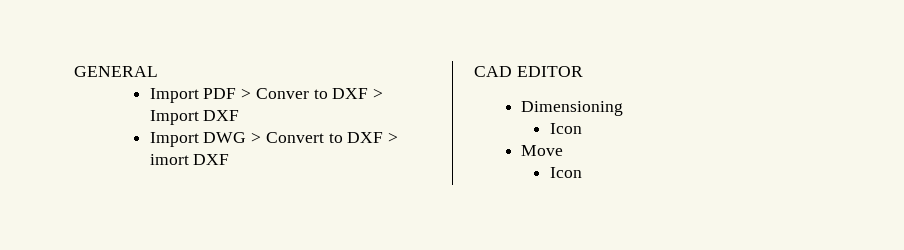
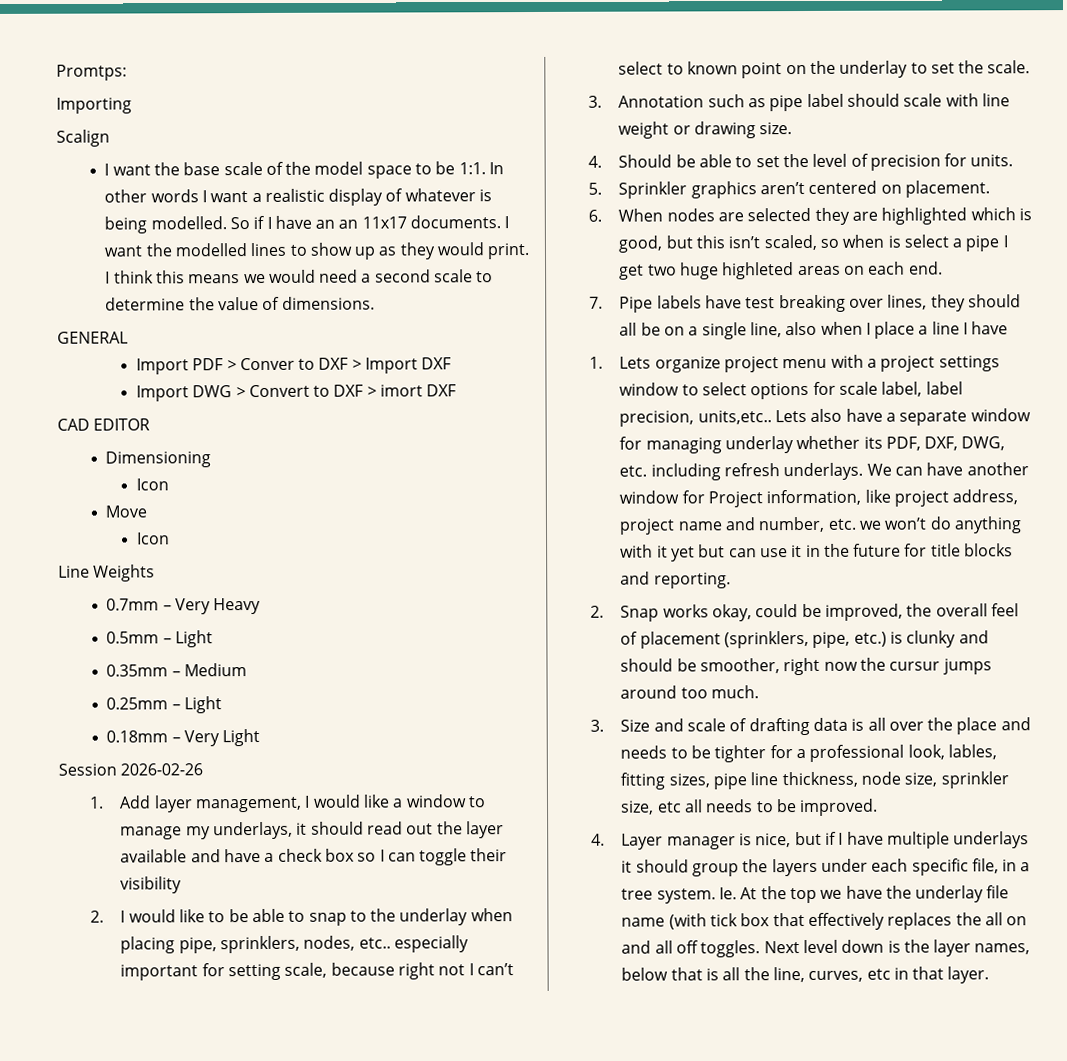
+ Promtps:
+ Importing
+ Scalign
+ I want the base scale of the model space to be 1:1. In other words I want a realistic display of whatever is being modelled. So if I have an an 11x17 documents. I want the modelled lines to show up as they would print. I think this means we would need a second scale to determine the value of dimensions.
+ Line Weights
+ 0.7mm – Very Heavy
+ 0.5mm – Light
+ 0.35mm – Medium
+ 0.25mm – Light
+ 0.18mm – Very Light
+ Session 2026-02-26
+ 1. Add layer management, I would like a window to manage my underlays, it should read out the layer available and have a check box so I can toggle their visibility
+ 2. I would like to be able to snap to the underlay when placing pipe, sprinklers, nodes, etc.. especially important for setting scale, because right not I can’t select to known point on the underlay to set the scale.
+ 3. Annotation such as pipe label should scale with line weight or drawing size.
+ 4. Should be able to set the level of precision for units.
+ 5. Sprinkler graphics aren’t centered on placement.
+ 6. When nodes are selected they are highlighted which is good, but this isn’t scaled, so when is select a pipe I get two huge highleted areas on each end.
+ 7. Pipe labels have test breaking over lines, they should all be on a single line, also when I place a line I have
+ 1. Lets organize project menu with a project settings window to select options for scale label, label precision, units,etc.. Lets also have a separate window for managing underlay whether its PDF, DXF, DWG, etc. including refresh underlays. We can have another window for Project information, like project address, project name and number, etc. we won’t do anything with it yet but can use it in the future for title blocks and reporting.
+ 2. Snap works okay, could be improved, the overall feel of placement (sprinklers, pipe, etc.) is clunky and should be smoother, right now the cursur jumps around too much.
+ 3. Size and scale of drafting data is all over the place and needs to be tighter for a professional look, lables, fitting sizes, pipe line thickness, node size, sprinkler size, etc all needs to be improved.
+ 4. Layer manager is nice, but if I have multiple underlays it should group the layers under each specific file, in a tree system. Ie. At the top we have the underlay file name (with tick box that effectively replaces the all on and all off toggles. Next level down is the layer names, below that is all the line, curves, etc in that layer.

